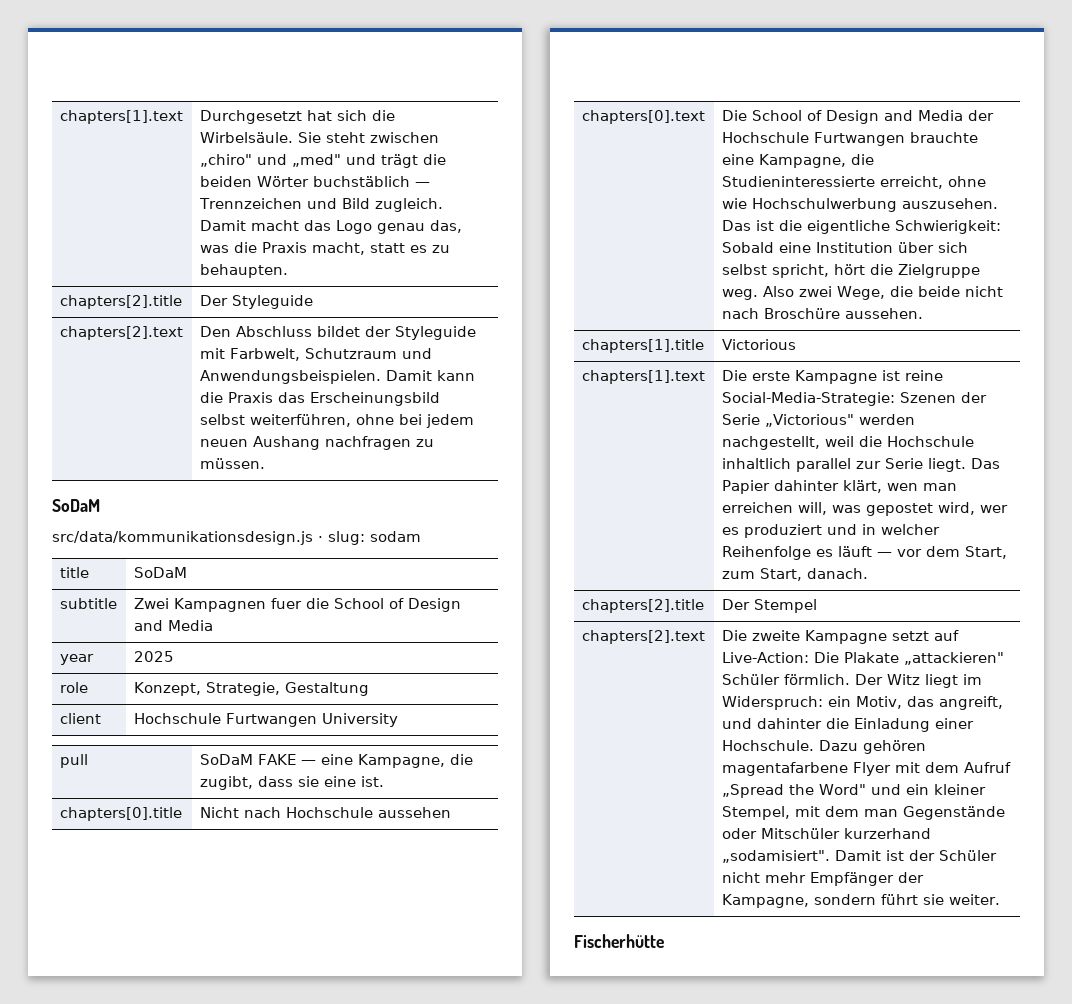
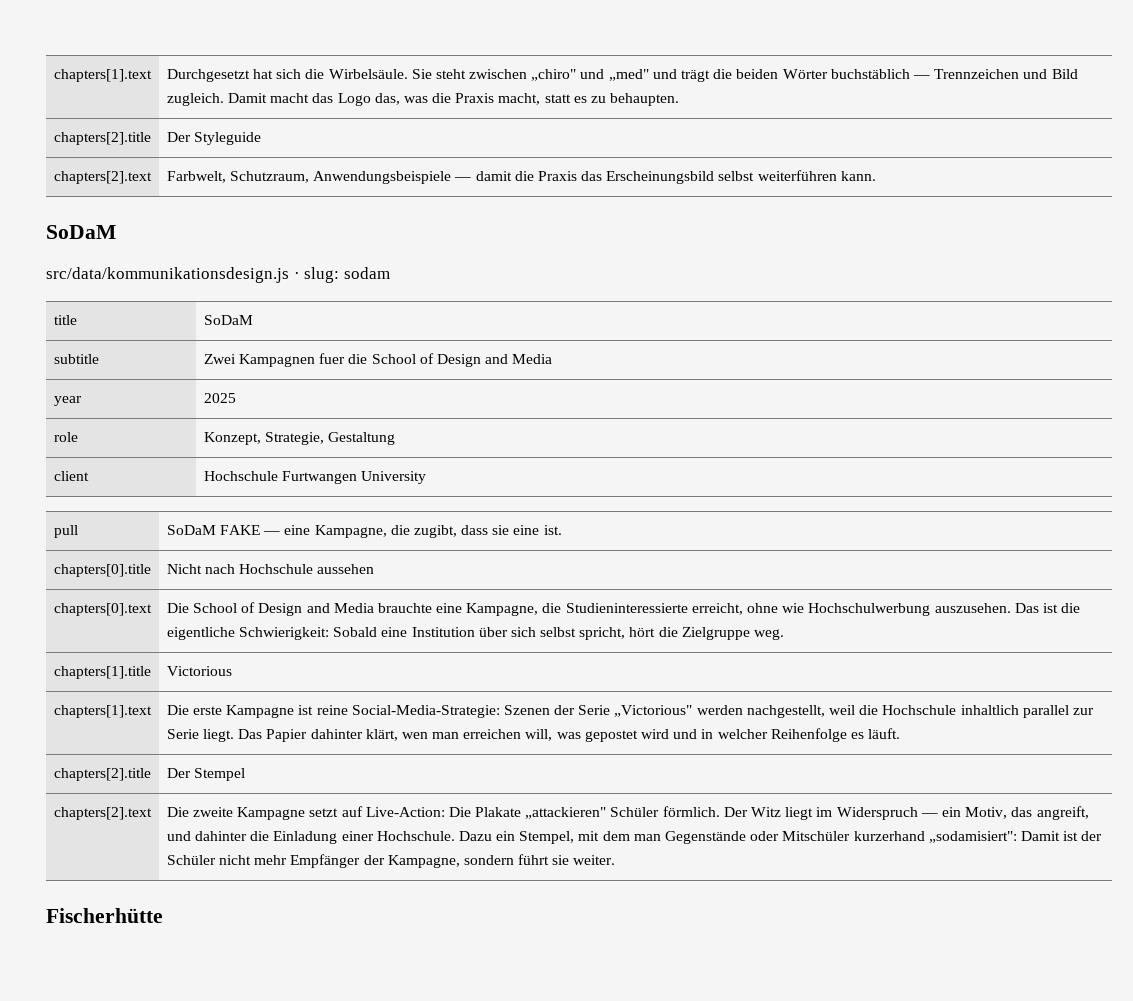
- chapters[1].text | Durchgesetzt hat sich die Wirbelsäule. Sie steht zwischen „chiro" und „med" und trägt die beiden Wörter buchstäblich — Trennzeichen und Bild zugleich. Damit macht das Logo genau das, was die Praxis macht, statt es zu behaupten.
+ chapters[1].text | Durchgesetzt hat sich die Wirbelsäule. Sie steht zwischen „chiro" und „med" und trägt die beiden Wörter buchstäblich — Trennzeichen und Bild zugleich. Damit macht das Logo das, was die Praxis macht, statt es zu behaupten.
- chapters[2].text | Den Abschluss bildet der Styleguide mit Farbwelt, Schutzraum und Anwendungsbeispielen. Damit kann die Praxis das Erscheinungsbild selbst weiterführen, ohne bei jedem neuen Aushang nachfragen zu müssen.
+ chapters[2].text | Farbwelt, Schutzraum, Anwendungsbeispiele — damit die Praxis das Erscheinungsbild selbst weiterführen kann.
- Die School of Design and Media der Hochschule Furtwangen brauchte eine Kampagne, die Studieninteressierte erreicht, ohne wie Hochschulwerbung auszusehen.
+ Die School of Design and Media brauchte eine Kampagne, die Studieninteressierte erreicht, ohne wie Hochschulwerbung auszusehen.
- Also zwei Wege, die beide nicht nach Broschüre aussehen.
- Das Papier dahinter klärt, wen man erreichen will, was gepostet wird, wer es produziert und in welcher Reihenfolge es läuft — vor dem Start, zum Start, danach.
+ Das Papier dahinter klärt, wen man erreichen will, was gepostet wird und in welcher Reihenfolge es läuft.
- Der Witz liegt im Widerspruch: ein Motiv, das angreift, und dahinter die Einladung einer Hochschule.
+ Der Witz liegt im Widerspruch — ein Motiv, das angreift, und dahinter die Einladung einer Hochschule.
- Dazu gehören magentafarbene Flyer mit dem Aufruf „Spread the Word" und ein kleiner Stempel, mit dem man Gegenstände oder Mitschüler kurzerhand „sodamisiert". Damit ist der Schüler nicht mehr Empfänger der Kampagne, sondern führt sie weiter.
+ Dazu ein Stempel, mit dem man Gegenstände oder Mitschüler kurzerhand „sodamisiert": Damit ist der Schüler nicht mehr Empfänger der Kampagne, sondern führt sie weiter.

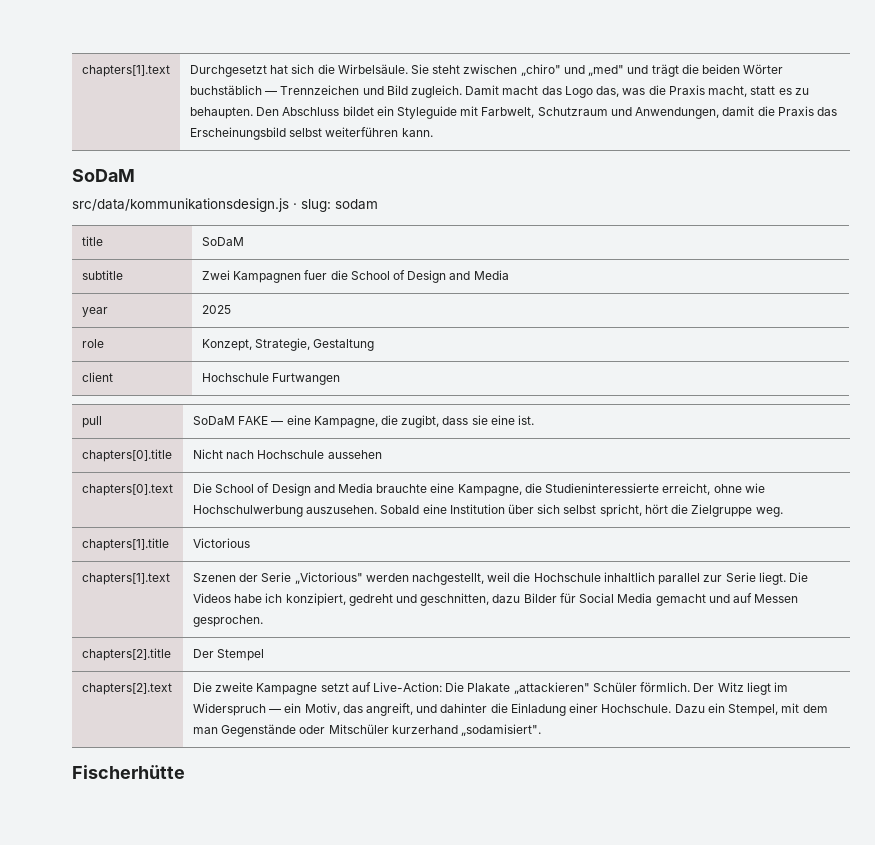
- Damit macht das Logo das, was die Praxis macht, statt es zu behaupten.
- chapters[2].title | Der Styleguide
- chapters[2].text | Farbwelt, Schutzraum, Anwendungsbeispiele — damit die Praxis das Erscheinungsbild selbst weiterführen kann.
+ Damit macht das Logo das, was die Praxis macht, statt es zu behaupten. Den Abschluss bildet ein Styleguide mit Farbwelt, Schutzraum und Anwendungen, damit die Praxis das Erscheinungsbild selbst weiterführen kann.
- client | Hochschule Furtwangen University
+ client | Hochschule Furtwangen
- chapters[0].text | Die School of Design and Media brauchte eine Kampagne, die Studieninteressierte erreicht, ohne wie Hochschulwerbung auszusehen. Das ist die eigentliche Schwierigkeit: Sobald eine Institution über sich selbst spricht, hört die Zielgruppe weg.
+ chapters[0].text | Die School of Design and Media brauchte eine Kampagne, die Studieninteressierte erreicht, ohne wie Hochschulwerbung auszusehen. Sobald eine Institution über sich selbst spricht, hört die Zielgruppe weg.
- chapters[1].text | Die erste Kampagne ist reine Social-Media-Strategie: Szenen der Serie „Victorious" werden nachgestellt, weil die Hochschule inhaltlich parallel zur Serie liegt. Das Papier dahinter klärt, wen man erreichen will, was gepostet wird und in welcher Reihenfolge es läuft.
+ chapters[1].text | Szenen der Serie „Victorious" werden nachgestellt, weil die Hochschule inhaltlich parallel zur Serie liegt. Die Videos habe ich konzipiert, gedreht und geschnitten, dazu Bilder für Social Media gemacht und auf Messen gesprochen.
- Dazu ein Stempel, mit dem man Gegenstände oder Mitschüler kurzerhand „sodamisiert": Damit ist der Schüler nicht mehr Empfänger der Kampagne, sondern führt sie weiter.
+ Dazu ein Stempel, mit dem man Gegenstände oder Mitschüler kurzerhand „sodamisiert".

